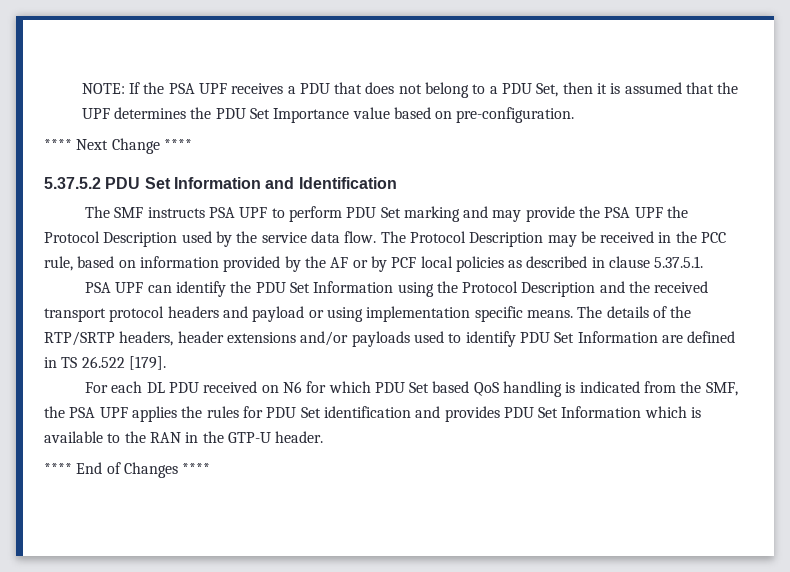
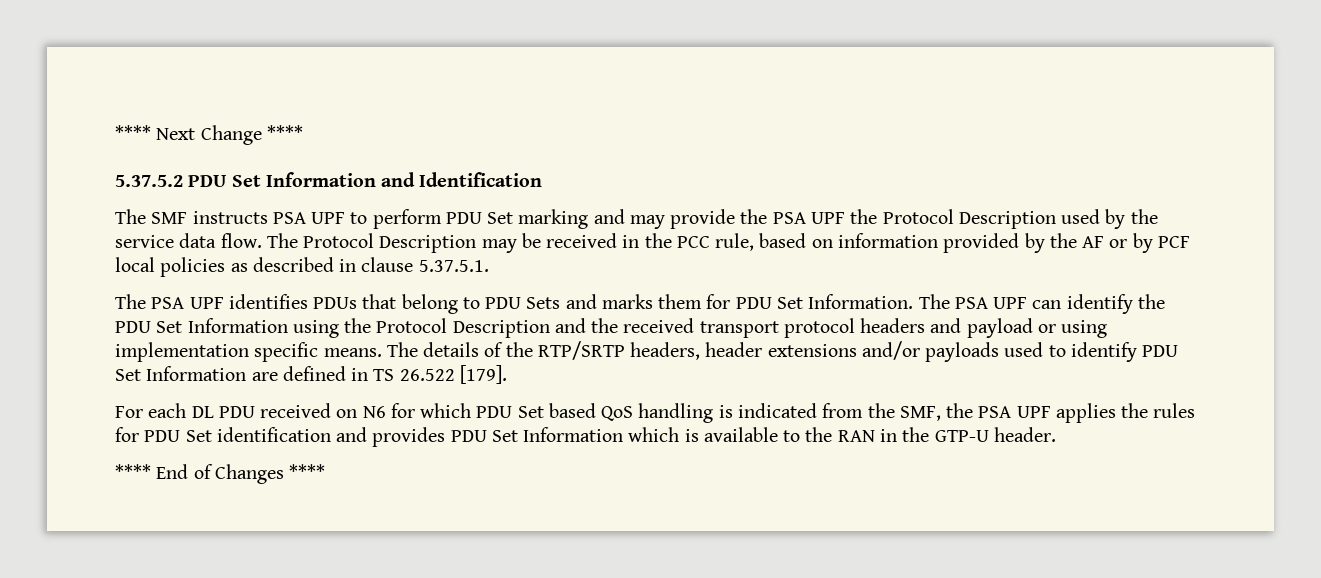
- NOTE: If the PSA UPF receives a PDU that does not belong to a PDU Set, then it is assumed that the UPF determines the PDU Set Importance value based on pre-configuration.
- PSA UPF can identify the PDU Set Information using the Protocol Description and the received transport protocol headers and payload or using implementation specific means.
+ The PSA UPF identifies PDUs that belong to PDU Sets and marks them for PDU Set Information. The PSA UPF can identify the PDU Set Information using the Protocol Description and the received transport protocol headers and payload or using implementation specific means.

